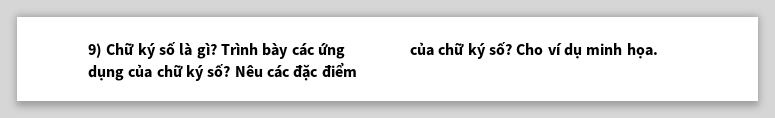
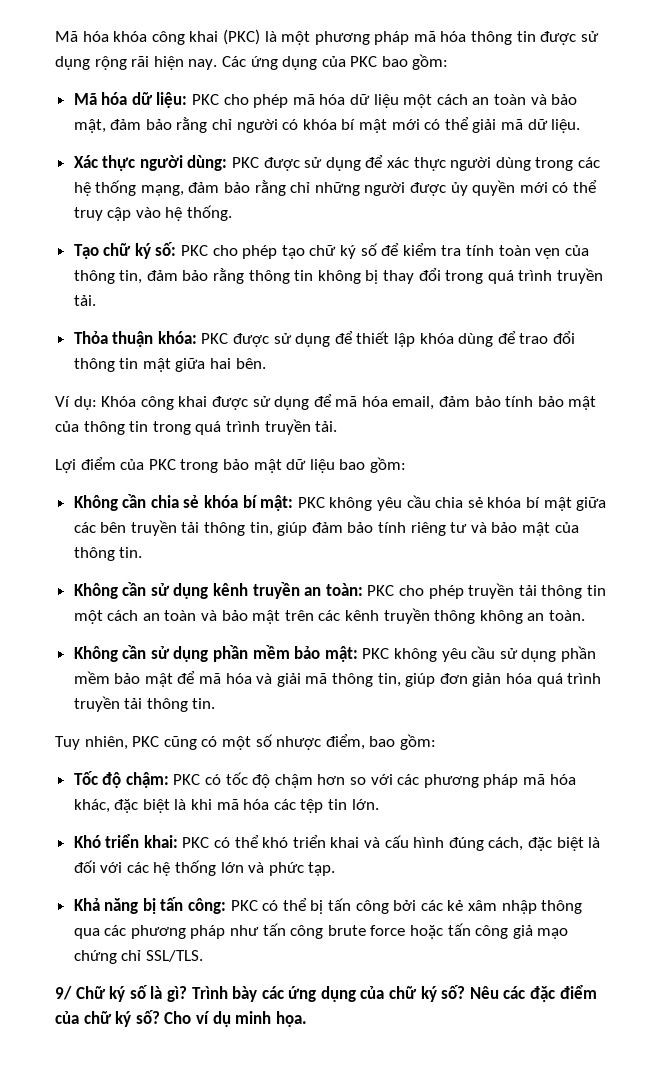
- 9) Chữ ký số là gì?
+ Mã hóa khóa công khai (PKC) là một phương pháp mã hóa thông tin được sử dụng rộng rãi hiện nay. Các ứng dụng của PKC bao gồm:
+ Mã hóa dữ liệu: PKC cho phép mã hóa dữ liệu một cách an toàn và bảo mật, đảm bảo rằng chỉ người có khóa bí mật mới có thể giải mã dữ liệu.
+ Xác thực người dùng: PKC được sử dụng để xác thực người dùng trong các hệ thống mạng, đảm bảo rằng chỉ những người được ủy quyền mới có thể truy cập vào hệ thống.
+ Tạo chữ ký số: PKC cho phép tạo chữ ký số để kiểm tra tính toàn vẹn của thông tin, đảm bảo rằng thông tin không bị thay đổi trong quá trình truyền tải.
+ Thỏa thuận khóa: PKC được sử dụng để thiết lập khóa dùng để trao đổi thông tin mật giữa hai bên.
+ Ví dụ: Khóa công khai được sử dụng để mã hóa email, đảm bảo tính bảo mật của thông tin trong quá trình truyền tải.
+ Lợi điểm của PKC trong bảo mật dữ liệu bao gồm:
+ Không cần chia sẻ khóa bí mật: PKC không yêu cầu chia sẻ khóa bí mật giữa các bên truyền tải thông tin, giúp đảm bảo tính riêng tư và bảo mật của thông tin.
+ Không cần sử dụng kênh truyền an toàn: PKC cho phép truyền tải thông tin một cách an toàn và bảo mật trên các kênh truyền thông không an toàn.
+ Không cần sử dụng phần mềm bảo mật: PKC không yêu cầu sử dụng phần mềm bảo mật để mã hóa và giải mã thông tin, giúp đơn giản hóa quá trình truyền tải thông tin.
+ Tuy nhiên, PKC cũng có một số nhược điểm, bao gồm:
+ Tốc độ chậm: PKC có tốc độ chậm hơn so với các phương pháp mã hóa khác, đặc biệt là khi mã hóa các tệp tin lớn.
+ Khó triển khai: PKC có thể khó triển khai và cấu hình đúng cách, đặc biệt là đối với các hệ thống lớn và phức tạp.
+ Khả năng bị tấn công: PKC có thể bị tấn công bởi các kẻ xâm nhập thông qua các phương pháp như tấn công brute force hoặc tấn công giả mạo chứng chỉ SSL/TLS.
+ 9/ Chữ ký số là gì?

